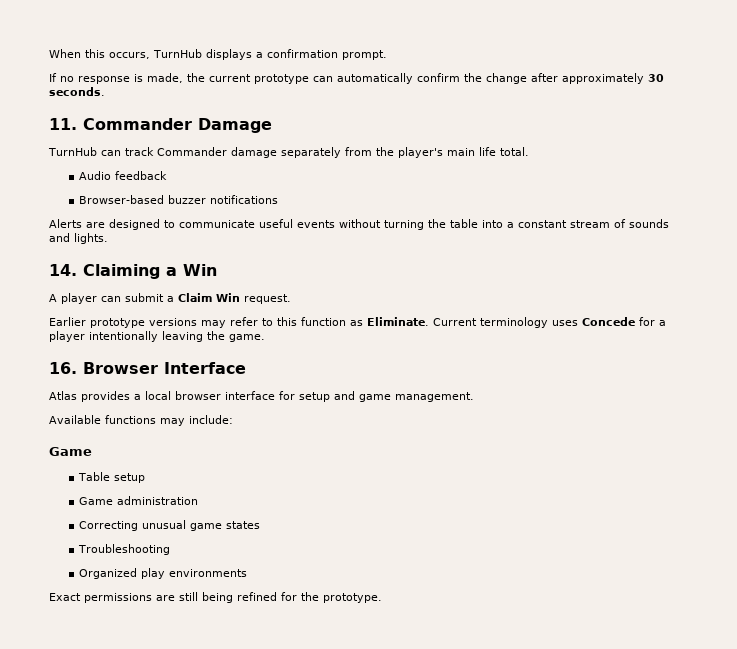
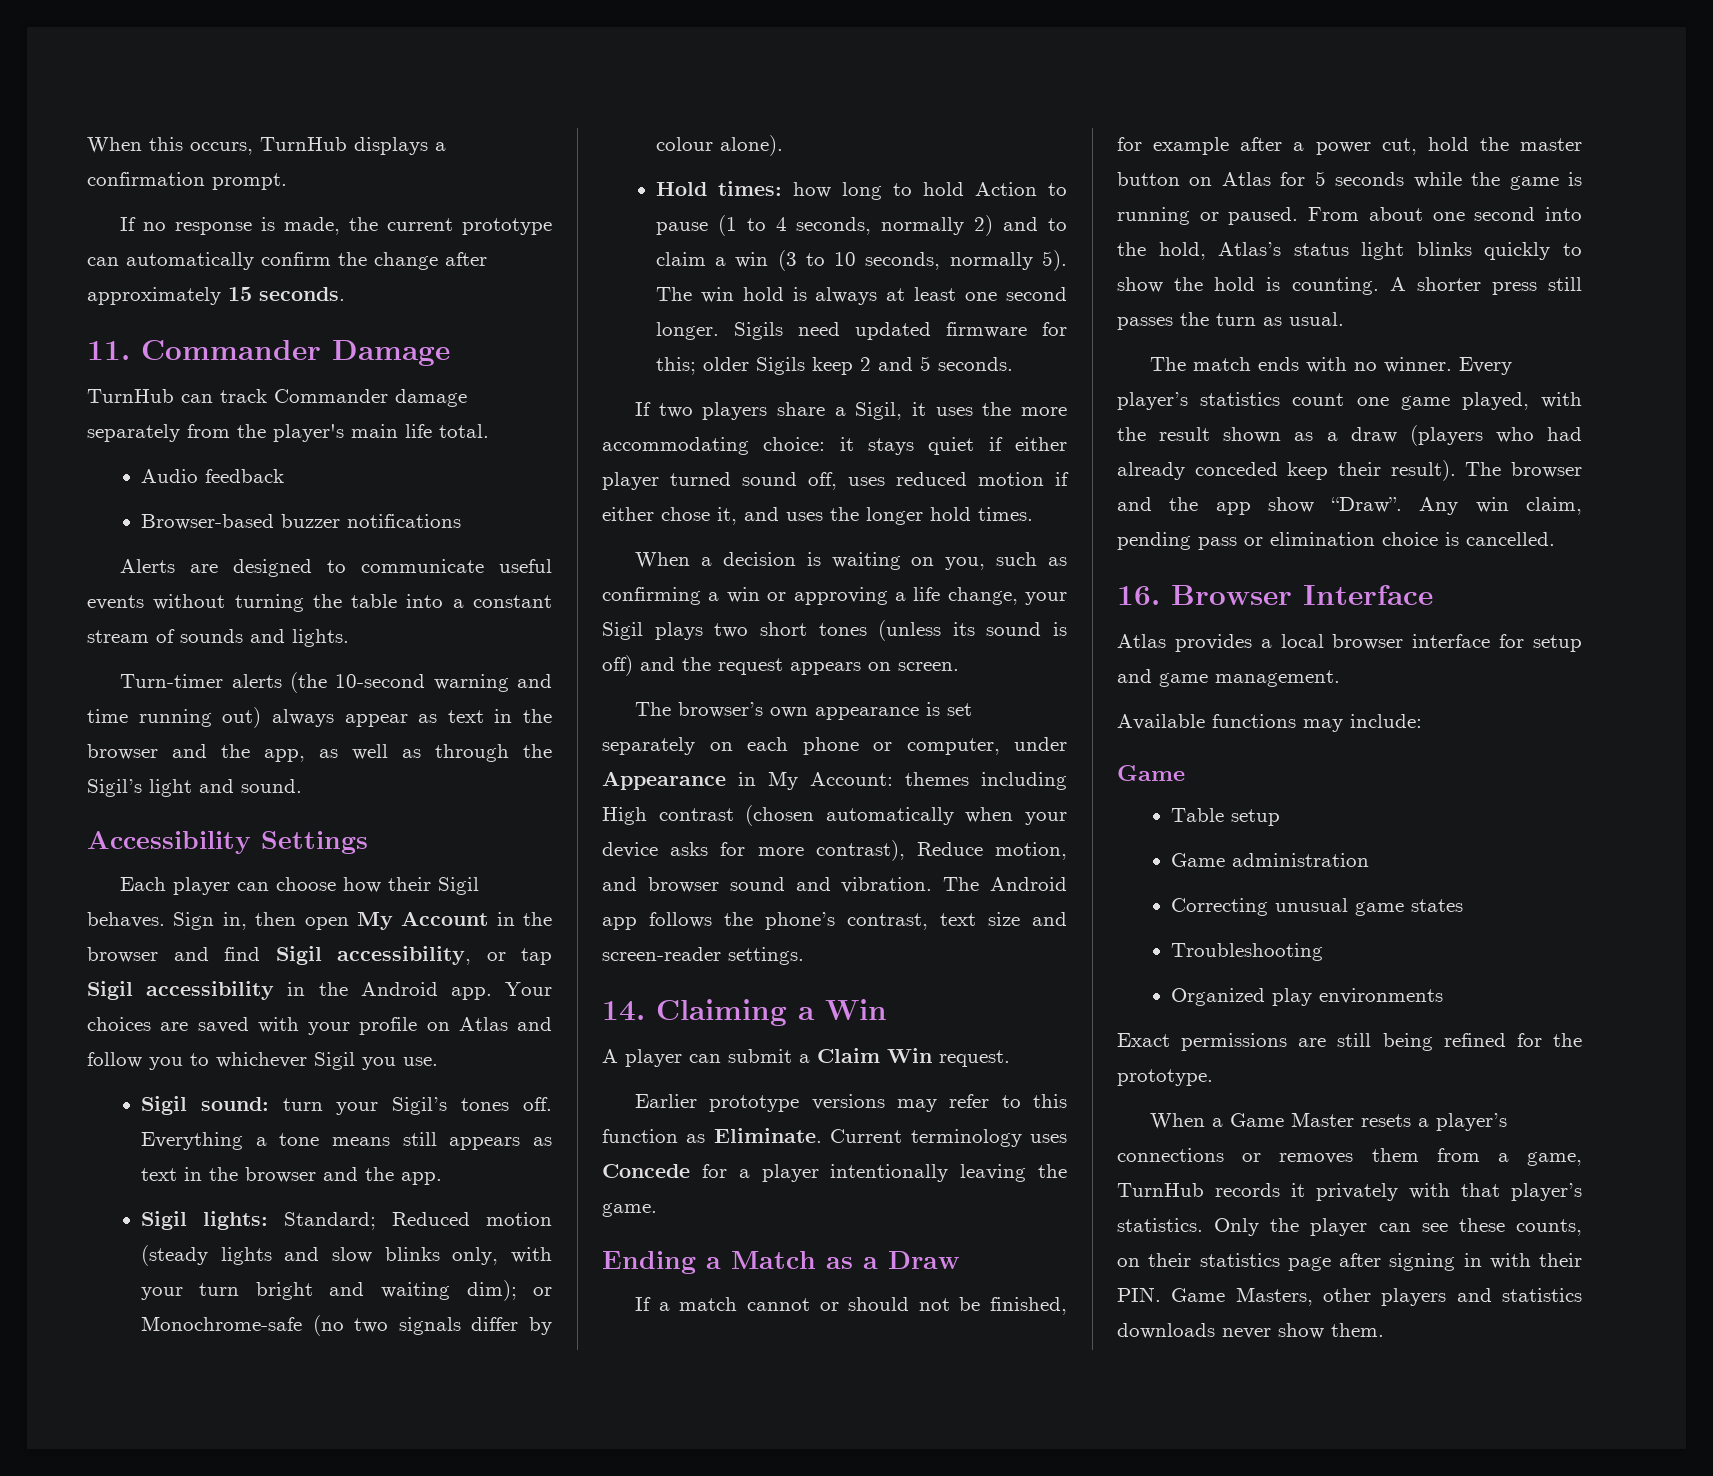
- If no response is made, the current prototype can automatically confirm the change after approximately 30 seconds.
+ If no response is made, the current prototype can automatically confirm the change after approximately 15 seconds.
+ Turn-timer alerts (the 10-second warning and time running out) always appear as text in the browser and the app, as well as through the Sigil’s light and sound.
+ Accessibility Settings
+ Each player can choose how their Sigil behaves. Sign in, then open My Account in the browser and find Sigil accessibility, or tap Sigil accessibility in the Android app. Your choices are saved with your profile on Atlas and follow you to whichever Sigil you use.
+ Sigil sound: turn your Sigil’s tones off. Everything a tone means still appears as text in the browser and the app.
+ Sigil lights: Standard; Reduced motion (steady lights and slow blinks only, with your turn bright and waiting dim); or Monochrome-safe (no two signals differ by colour alone).
+ Hold times: how long to hold Action to pause (1 to 4 seconds, normally 2) and to claim a win (3 to 10 seconds, normally 5). The win hold is always at least one second longer. Sigils need updated firmware for this; older Sigils keep 2 and 5 seconds.
+ If two players share a Sigil, it uses the more accommodating choice: it stays quiet if either player turned sound off, uses reduced motion if either chose it, and uses the longer hold times.
+ When a decision is waiting on you, such as confirming a win or approving a life change, your Sigil plays two short tones (unless its sound is off) and the request appears on screen.
+ The browser’s own appearance is set separately on each phone or computer, under Appearance in My Account: themes including High contrast (chosen automatically when your device asks for more contrast), Reduce motion, and browser sound and vibration. The Android app follows the phone’s contrast, text size and screen-reader settings.
+ Ending a Match as a Draw
+ If a match cannot or should not be finished, for example after a power cut, hold the master button on Atlas for 5 seconds while the game is running or paused. From about one second into the hold, Atlas’s status light blinks quickly to show the hold is counting. A shorter press still passes the turn as usual.
+ The match ends with no winner. Every player’s statistics count one game played, with the result shown as a draw (players who had already conceded keep their result). The browser and the app show “Draw”. Any win claim, pending pass or elimination choice is cancelled.
+ When a Game Master resets a player’s connections or removes them from a game, TurnHub records it privately with that player’s statistics. Only the player can see these counts, on their statistics page after signing in with their PIN. Game Masters, other players and statistics downloads never show them.

